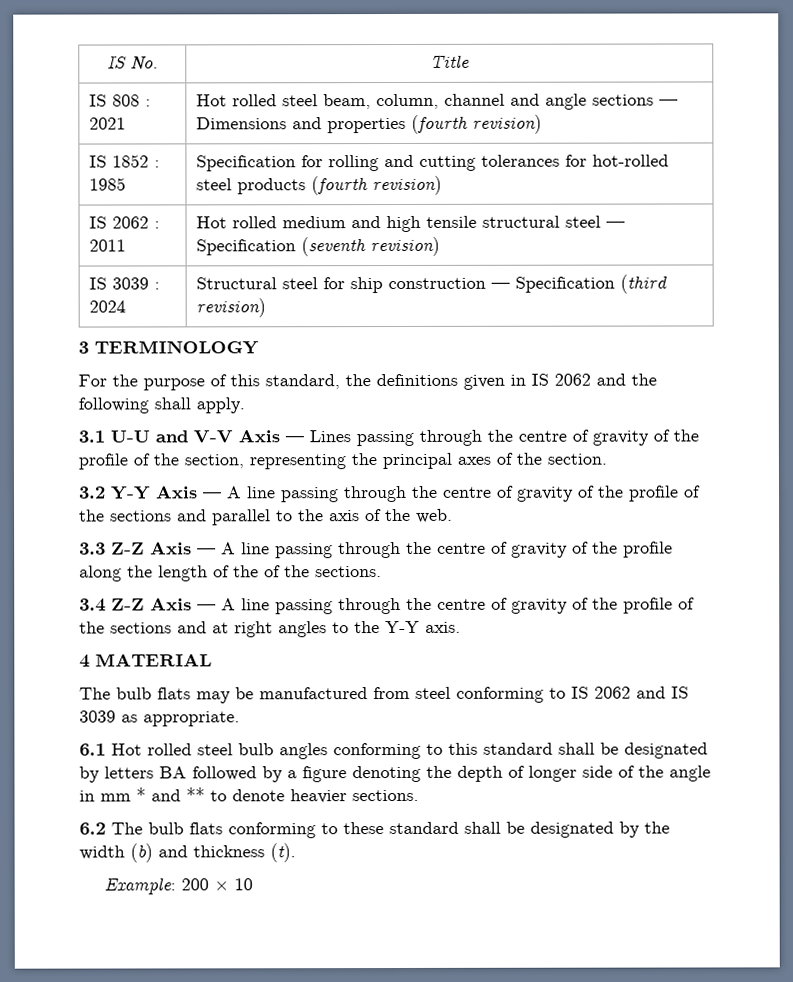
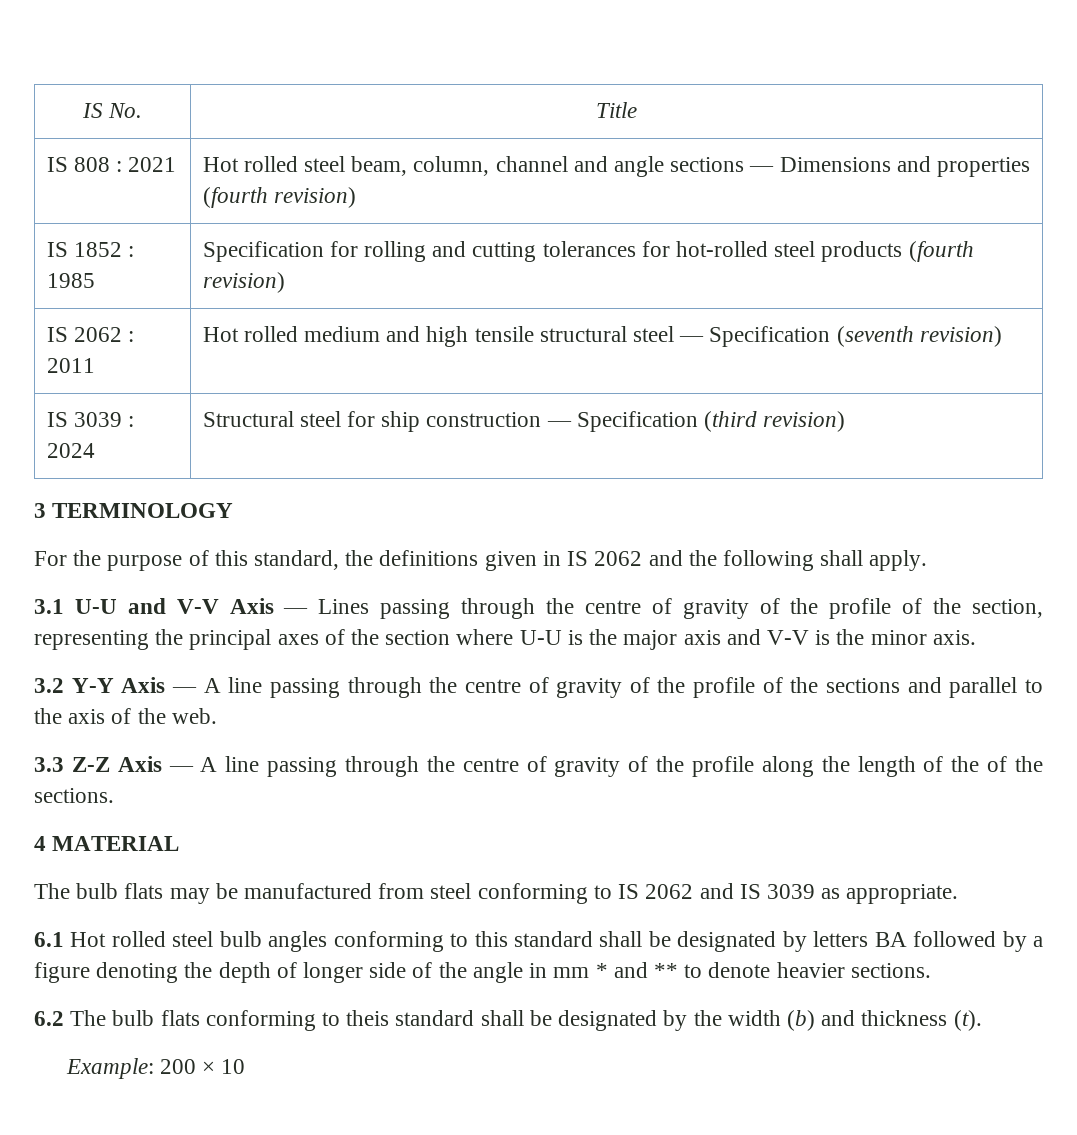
- 3.1 U-U and V-V Axis — Lines passing through the centre of gravity of the profile of the section, representing the principal axes of the section.
+ 3.1 U-U and V-V Axis — Lines passing through the centre of gravity of the profile of the section, representing the principal axes of the section where U-U is the major axis and V-V is the minor axis.
- 3.4 Z-Z Axis — A line passing through the centre of gravity of the profile of the sections and at right angles to the Y-Y axis.
- 6.2 The bulb flats conforming to these standard shall be designated by the width (b) and thickness (t).
+ 6.2 The bulb flats conforming to theis standard shall be designated by the width (b) and thickness (t).

